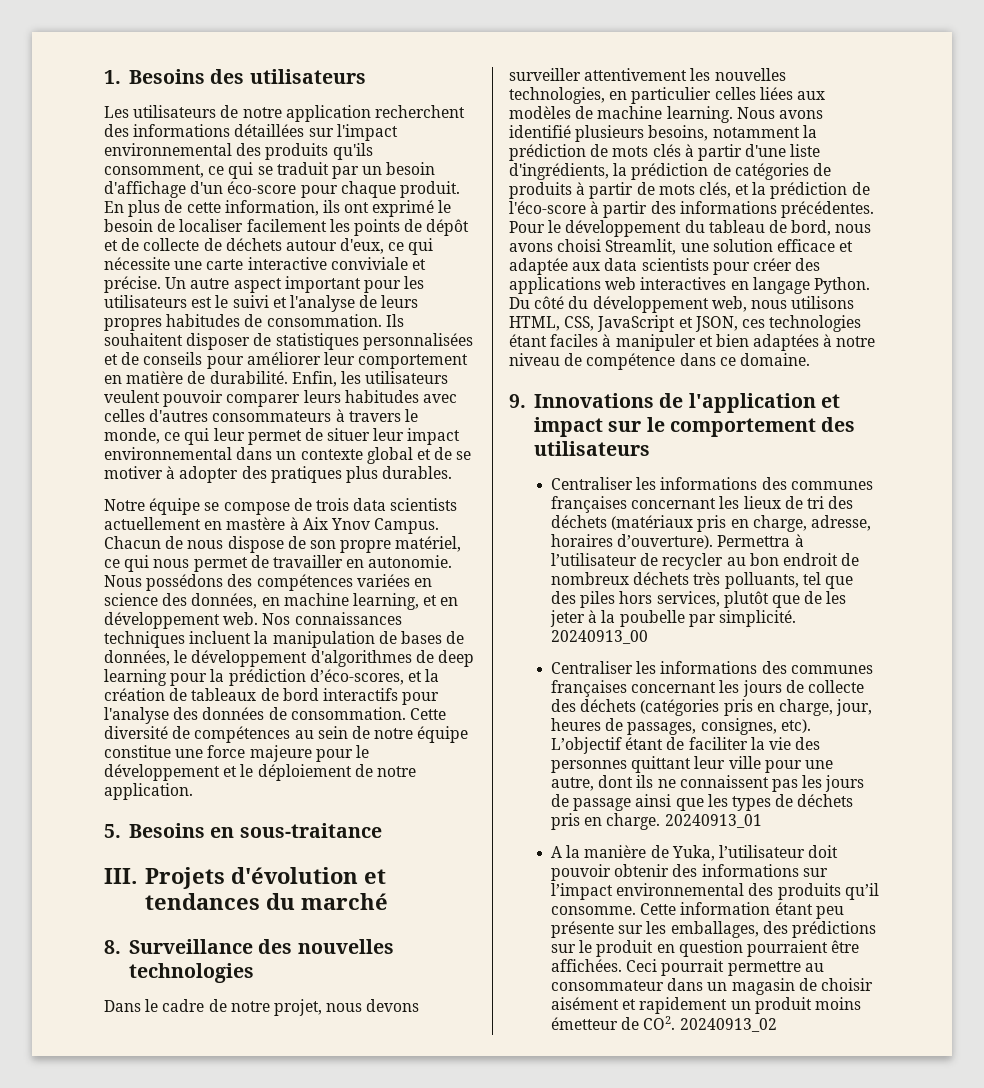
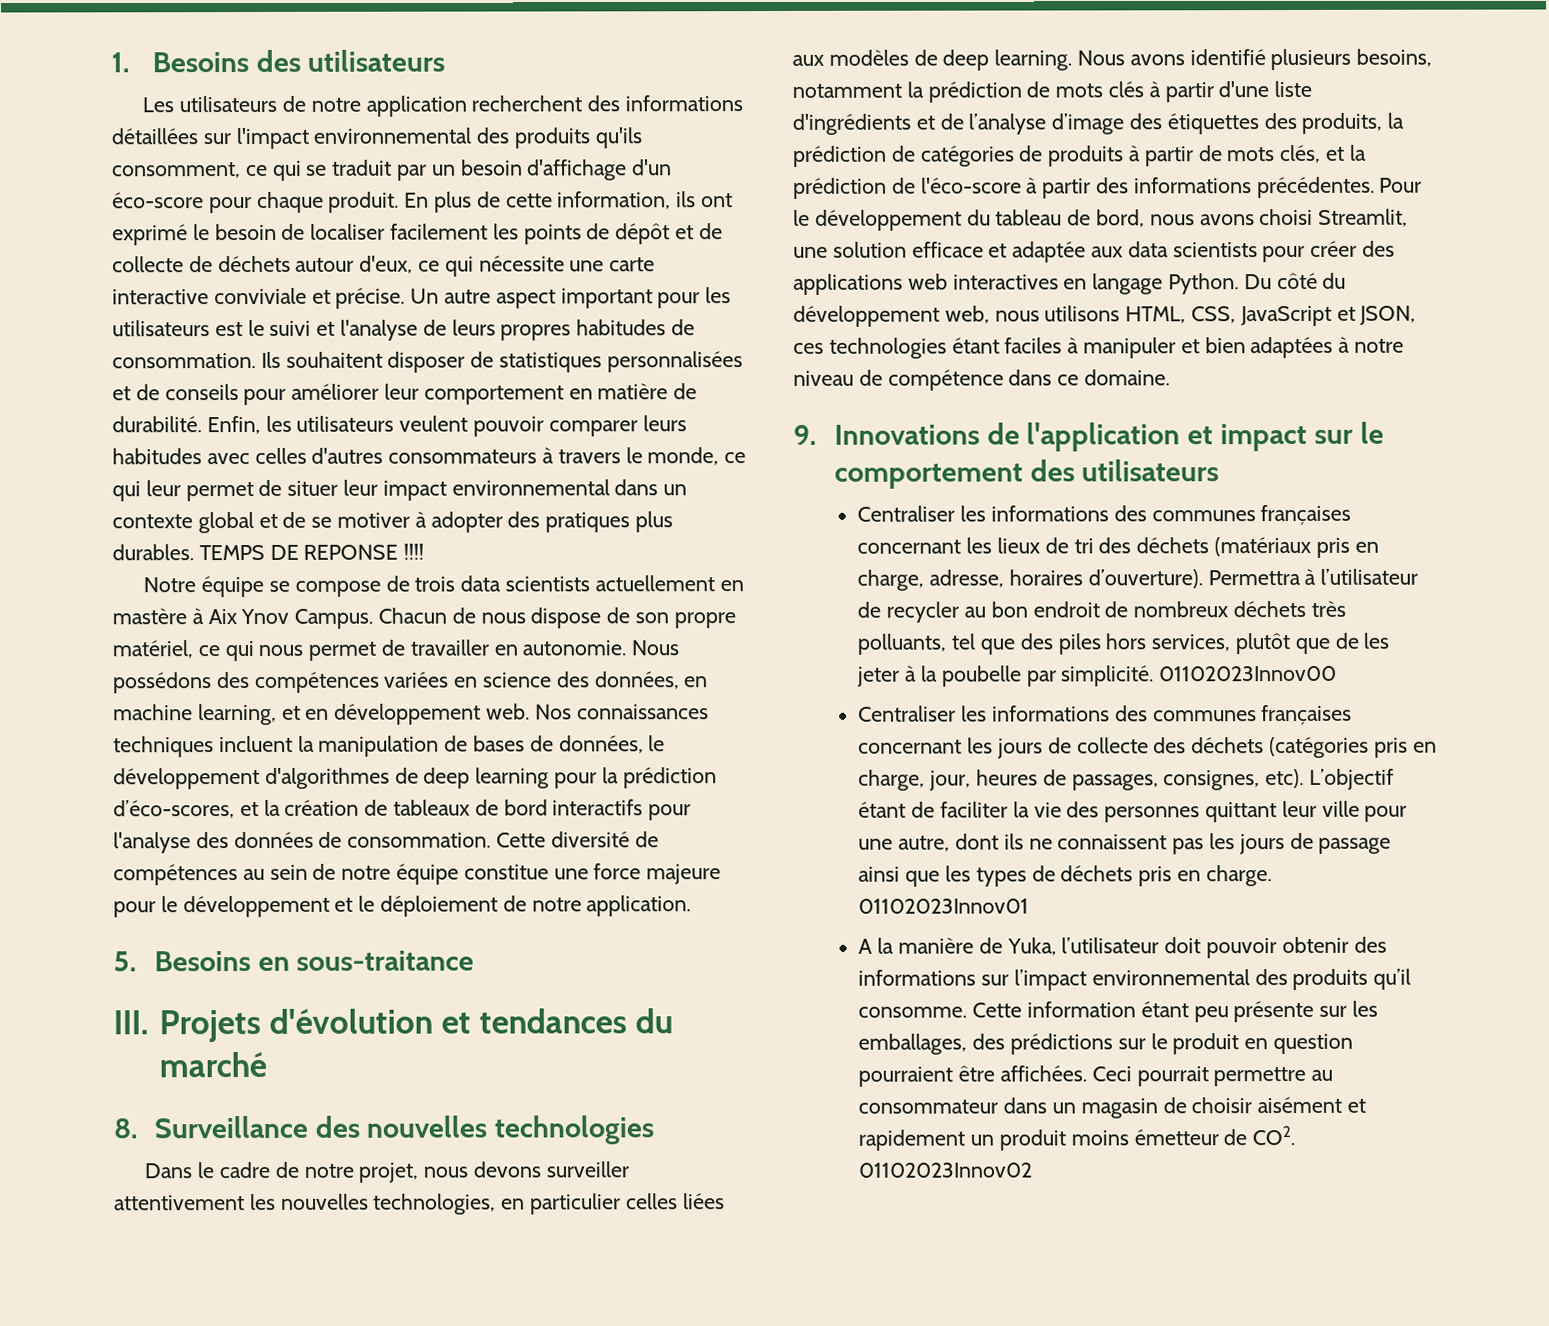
+ TEMPS DE REPONSE !!!!
- Dans le cadre de notre projet, nous devons surveiller attentivement les nouvelles technologies, en particulier celles liées aux modèles de machine learning.
+ Dans le cadre de notre projet, nous devons surveiller attentivement les nouvelles technologies, en particulier celles liées aux modèles de deep learning.
- Nous avons identifié plusieurs besoins, notamment la prédiction de mots clés à partir d'une liste d'ingrédients, la prédiction de catégories de produits à partir de mots clés, et la prédiction de l'éco-score à partir des informations précédentes.
+ Nous avons identifié plusieurs besoins, notamment la prédiction de mots clés à partir d'une liste d'ingrédients et de l’analyse d’image des étiquettes des produits, la prédiction de catégories de produits à partir de mots clés, et la prédiction de l'éco-score à partir des informations précédentes.
- 20240913_00
+ 01102023Innov00
- 20240913_01
+ 01102023Innov01
- Ceci pourrait permettre au consommateur dans un magasin de choisir aisément et rapidement un produit moins émetteur de CO2. 20240913_02
+ Ceci pourrait permettre au consommateur dans un magasin de choisir aisément et rapidement un produit moins émetteur de CO2. 01102023Innov02

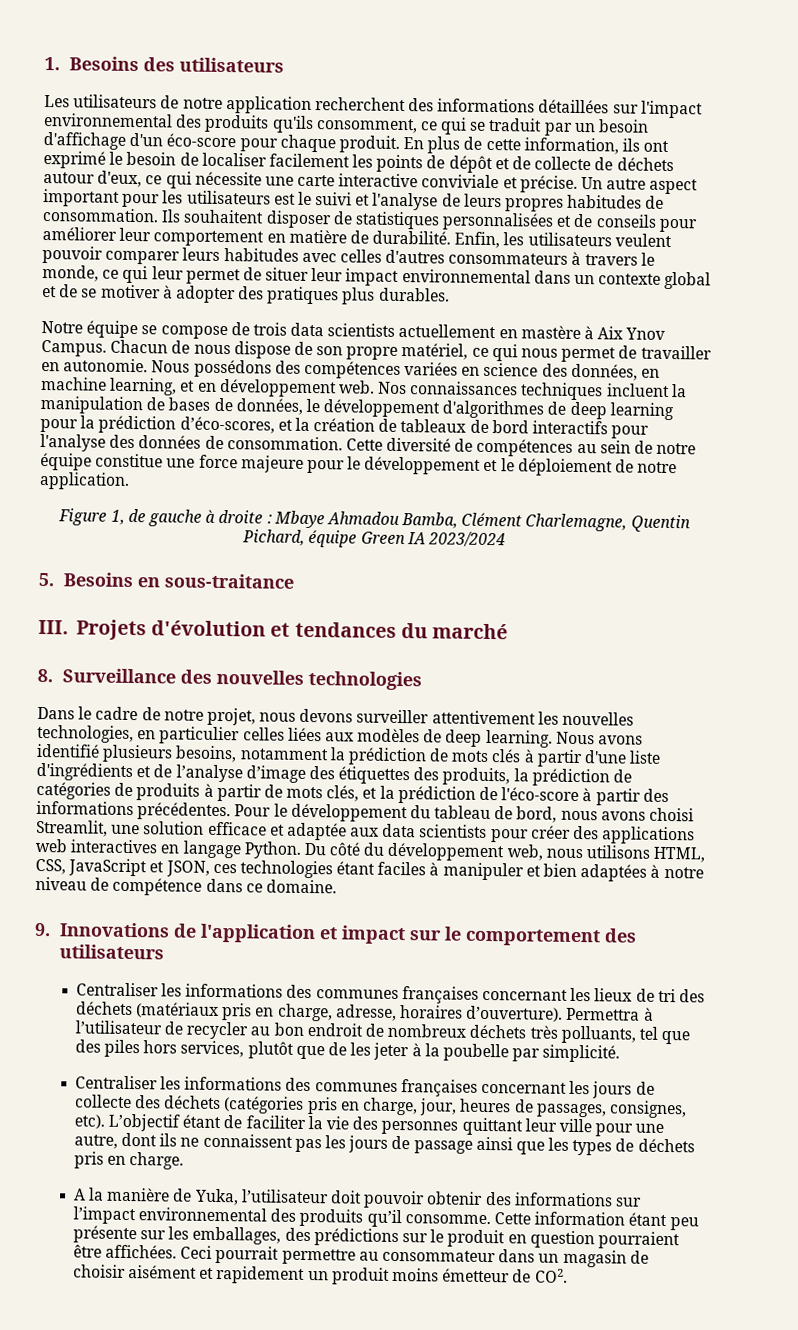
- TEMPS DE REPONSE !!!!
+ Figure 1, de gauche à droite : Mbaye Ahmadou Bamba, Clément Charlemagne, Quentin Pichard, équipe Green IA 2023/2024
- 01102023Innov00
- 01102023Innov01
- Ceci pourrait permettre au consommateur dans un magasin de choisir aisément et rapidement un produit moins émetteur de CO2. 01102023Innov02
+ Ceci pourrait permettre au consommateur dans un magasin de choisir aisément et rapidement un produit moins émetteur de CO2.

